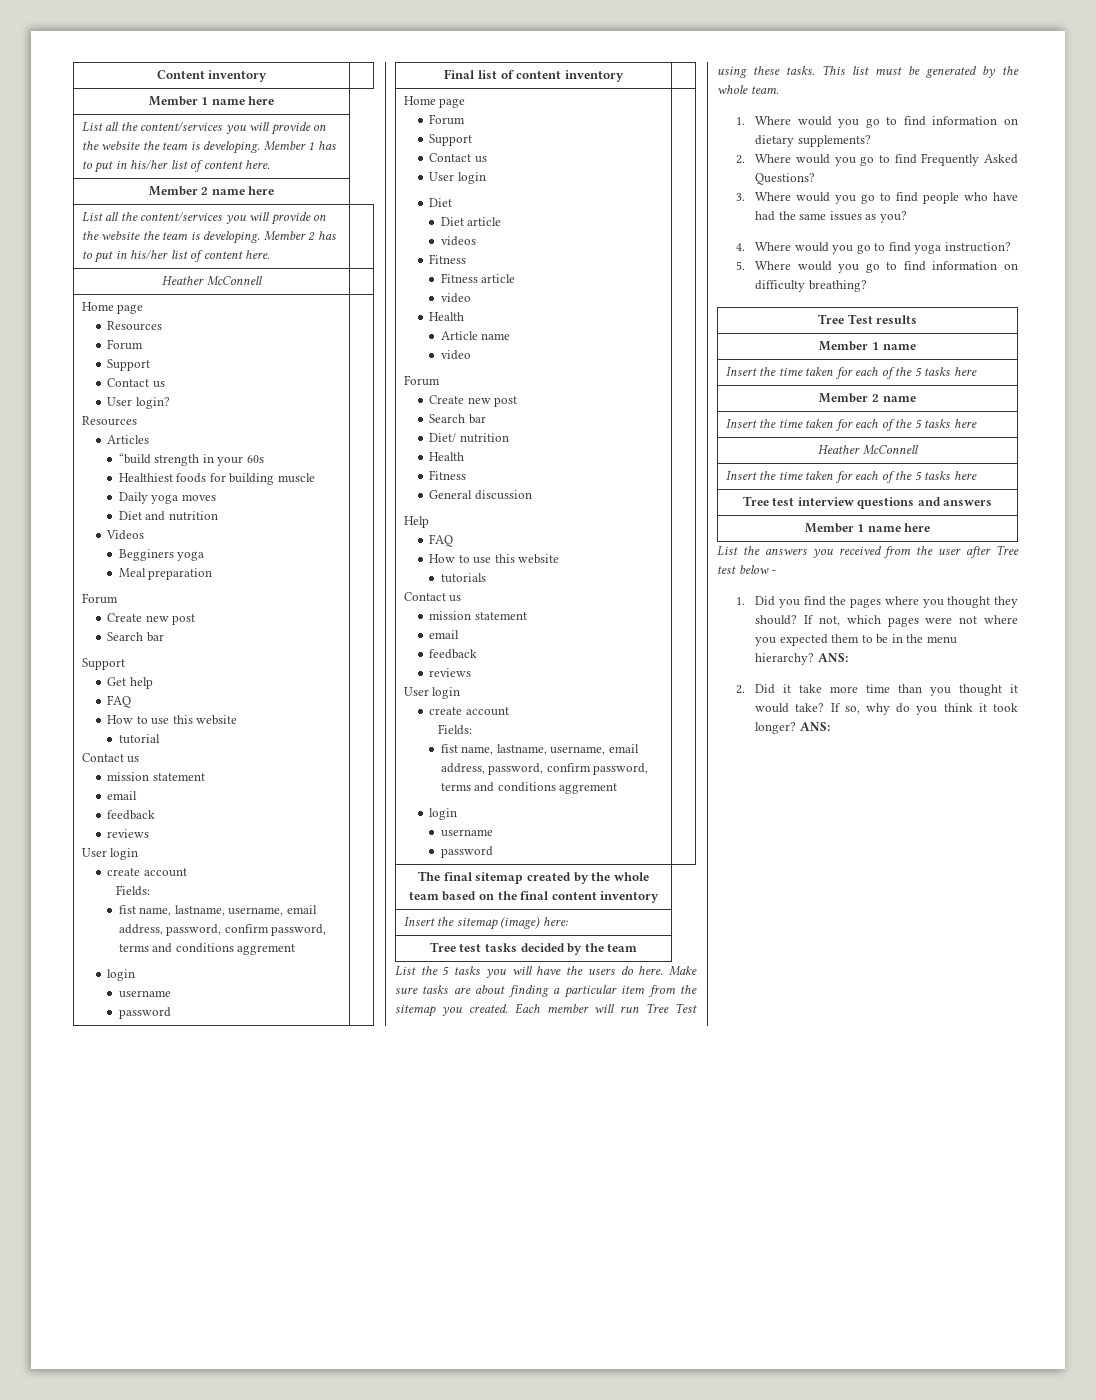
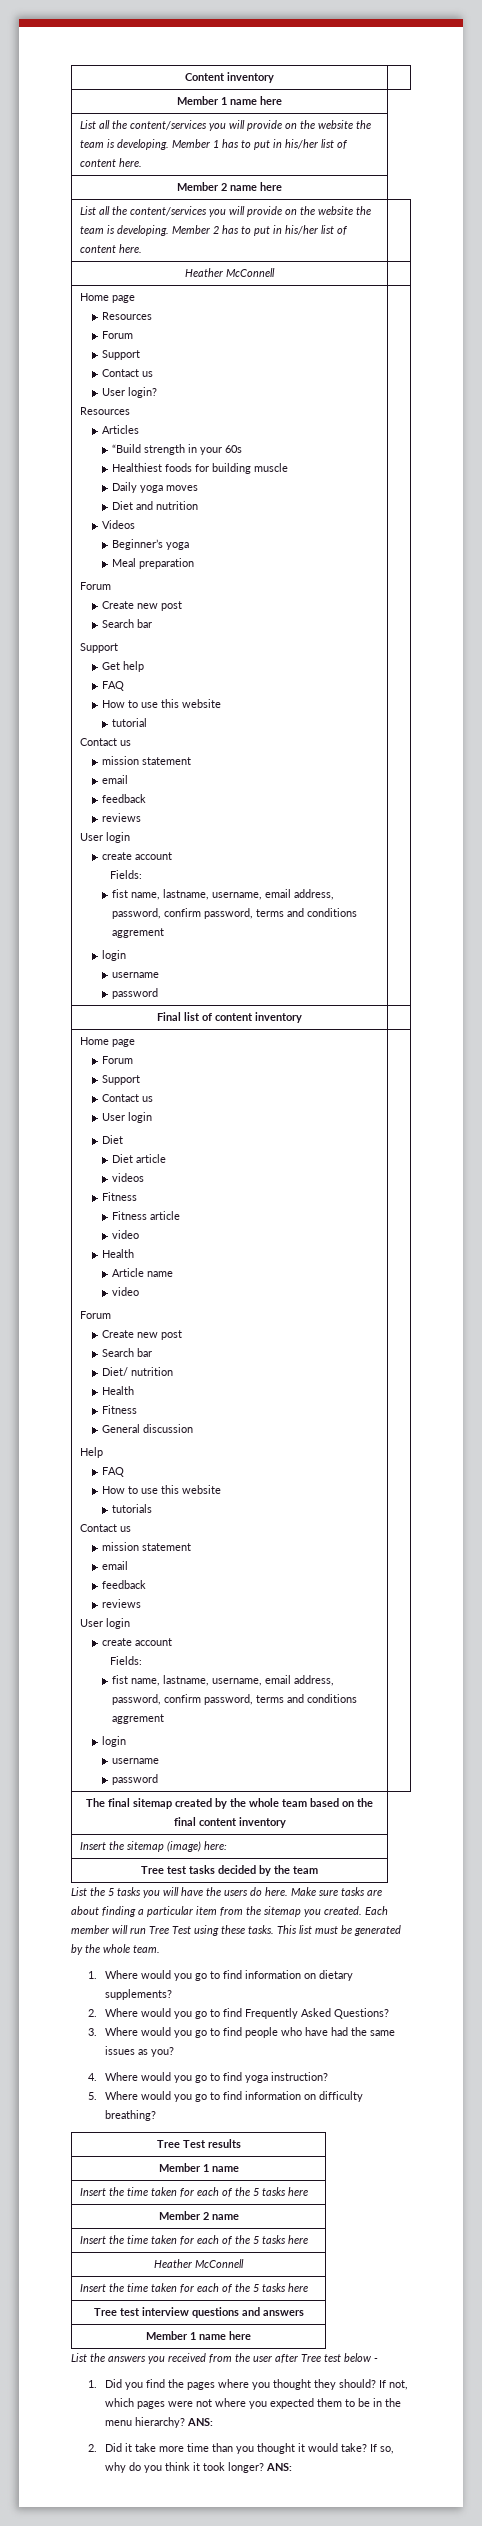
- “build strength in your 60s
+ “Build strength in your 60s
- Begginers yoga
+ Beginner’s yoga

